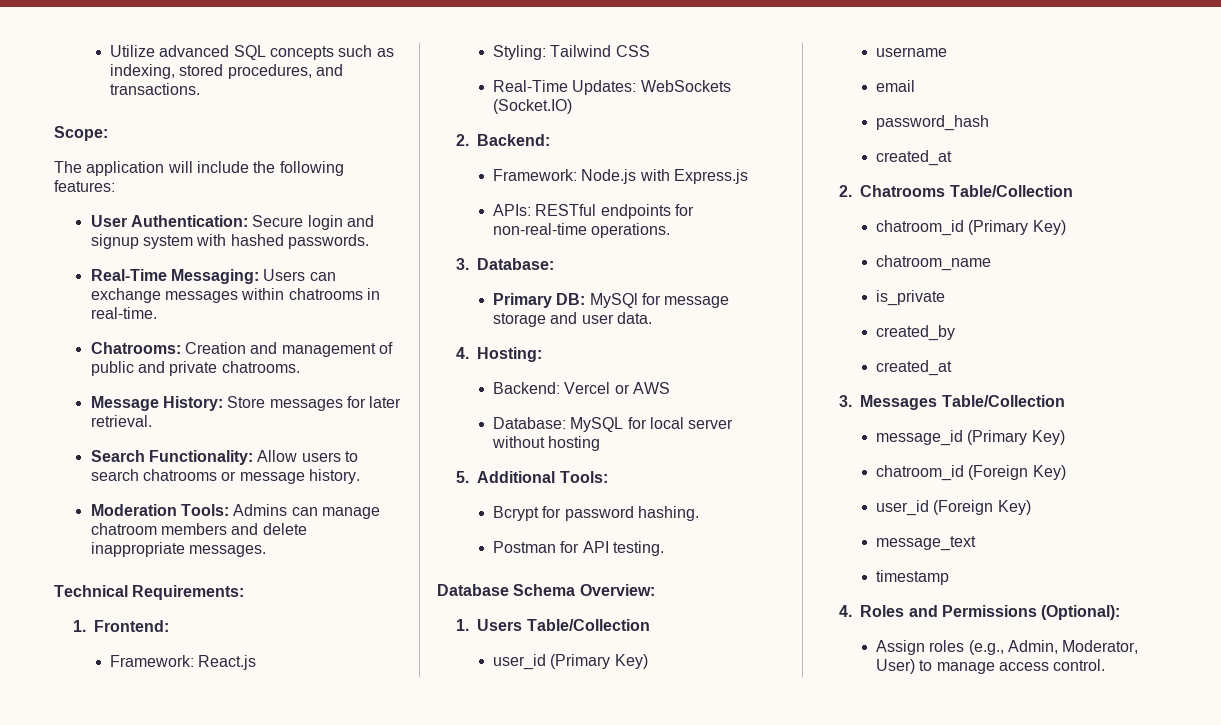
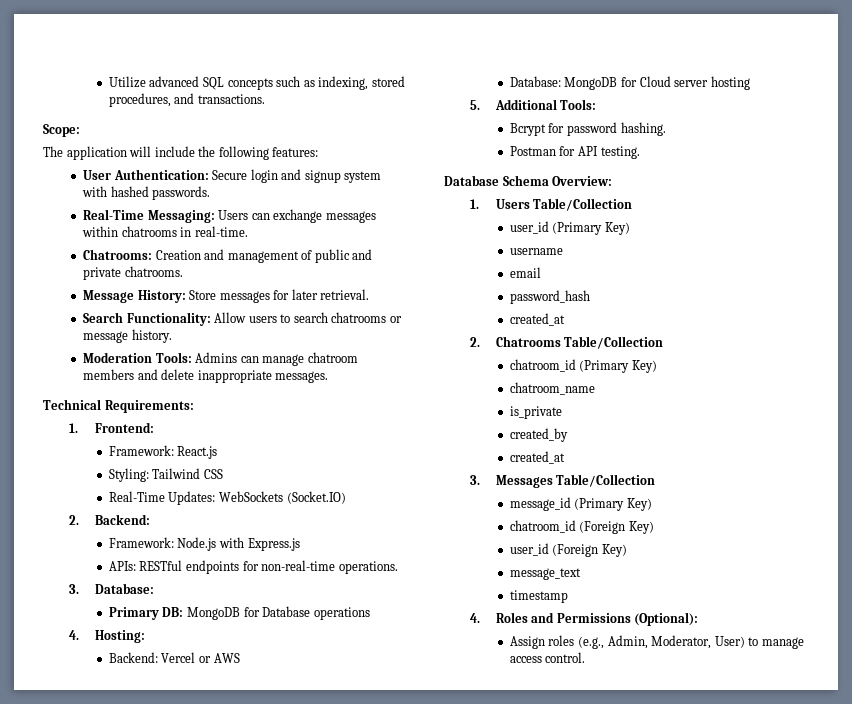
- Primary DB: MySQl for message storage and user data.
+ Primary DB: MongoDB for Database operations
- Database: MySQL for local server without hosting
+ Database: MongoDB for Cloud server hosting

